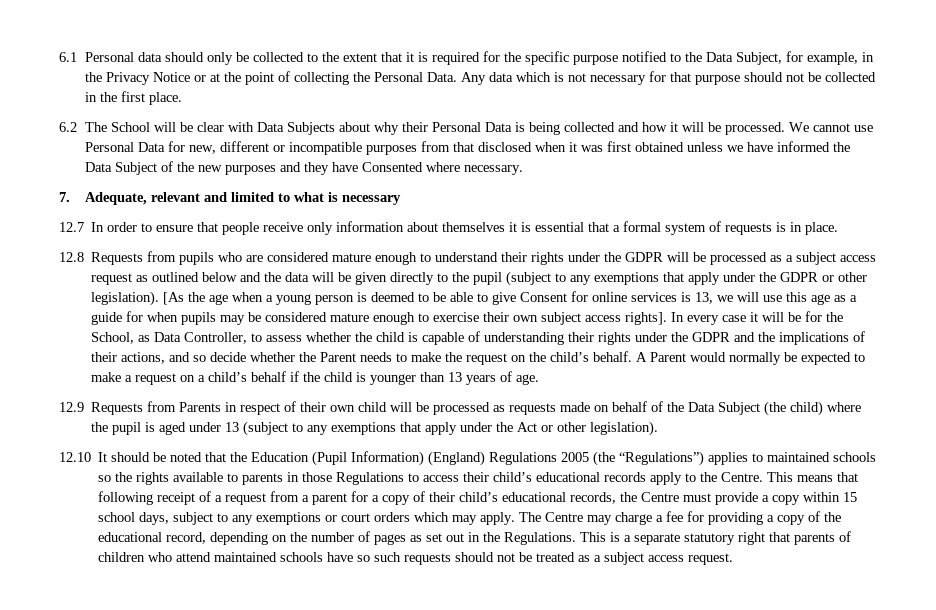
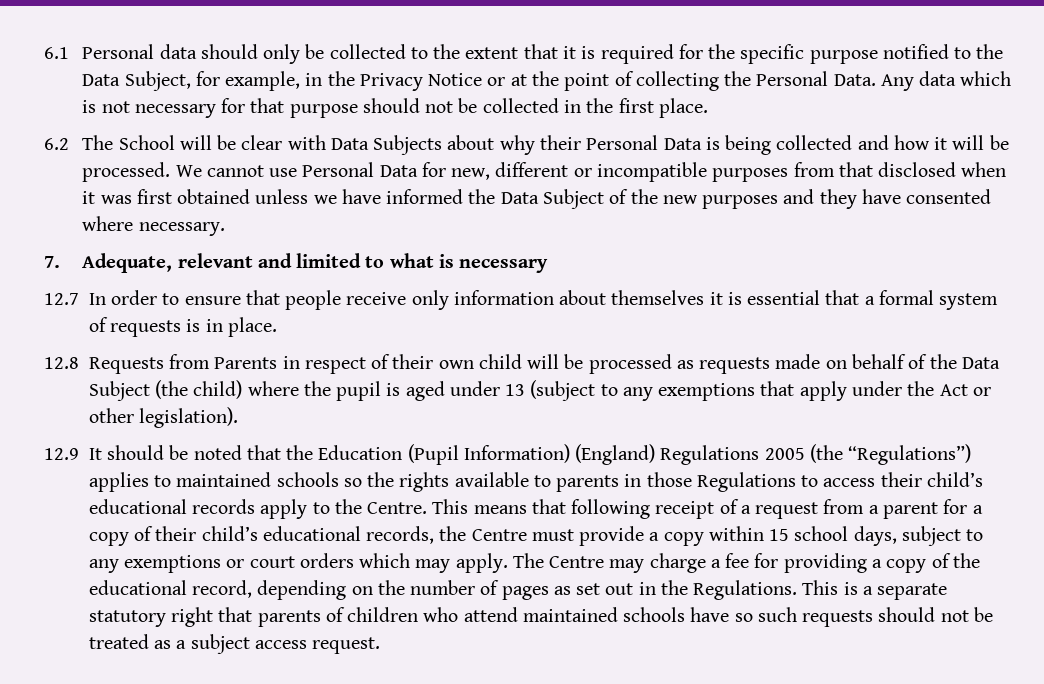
- We cannot use Personal Data for new, different or incompatible purposes from that disclosed when it was first obtained unless we have informed the Data Subject of the new purposes and they have Consented where necessary.
+ We cannot use Personal Data for new, different or incompatible purposes from that disclosed when it was first obtained unless we have informed the Data Subject of the new purposes and they have consented where necessary.
- 12.8 Requests from pupils who are considered mature enough to understand their rights under the GDPR will be processed as a subject access request as outlined below and the data will be given directly to the pupil (subject to any exemptions that apply under the GDPR or other legislation). [As the age when a young person is deemed to be able to give Consent for online services is 13, we will use this age as a guide for when pupils may be considered mature enough to exercise their own subject access rights]. In every case it will be for the School, as Data Controller, to assess whether the child is capable of understanding their rights under the GDPR and the implications of their actions, and so decide whether the Parent needs to make the request on the child’s behalf. A Parent would normally be expected to make a request on a child’s behalf if the child is younger than 13 years of age.
- 12.9 Requests from Parents in respect of their own child will be processed as requests made on behalf of the Data Subject (the child) where the pupil is aged under 13 (subject to any exemptions that apply under the Act or other legislation).
+ 12.8 Requests from Parents in respect of their own child will be processed as requests made on behalf of the Data Subject (the child) where the pupil is aged under 13 (subject to any exemptions that apply under the Act or other legislation).
- 12.10 It should be noted that the Education (Pupil Information) (England) Regulations 2005 (the “Regulations”) applies to maintained schools so the rights available to parents in those Regulations to access their child’s educational records apply to the Centre.
+ 12.9 It should be noted that the Education (Pupil Information) (England) Regulations 2005 (the “Regulations”) applies to maintained schools so the rights available to parents in those Regulations to access their child’s educational records apply to the Centre.

